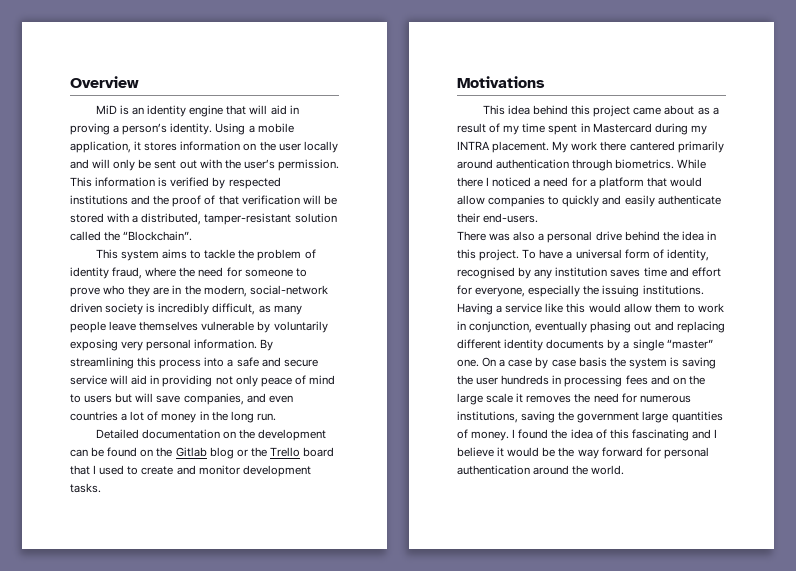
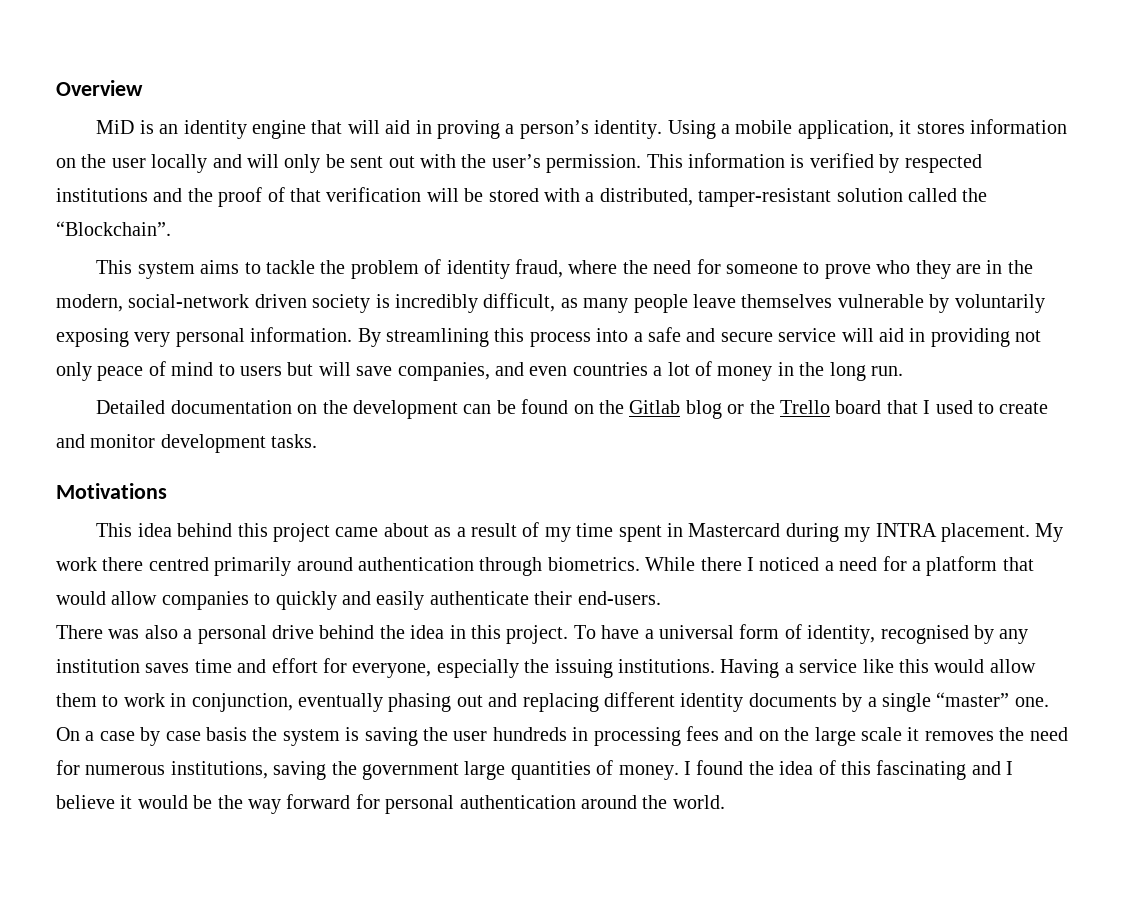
- My work there cantered primarily around authentication through biometrics.
+ My work there centred primarily around authentication through biometrics.

